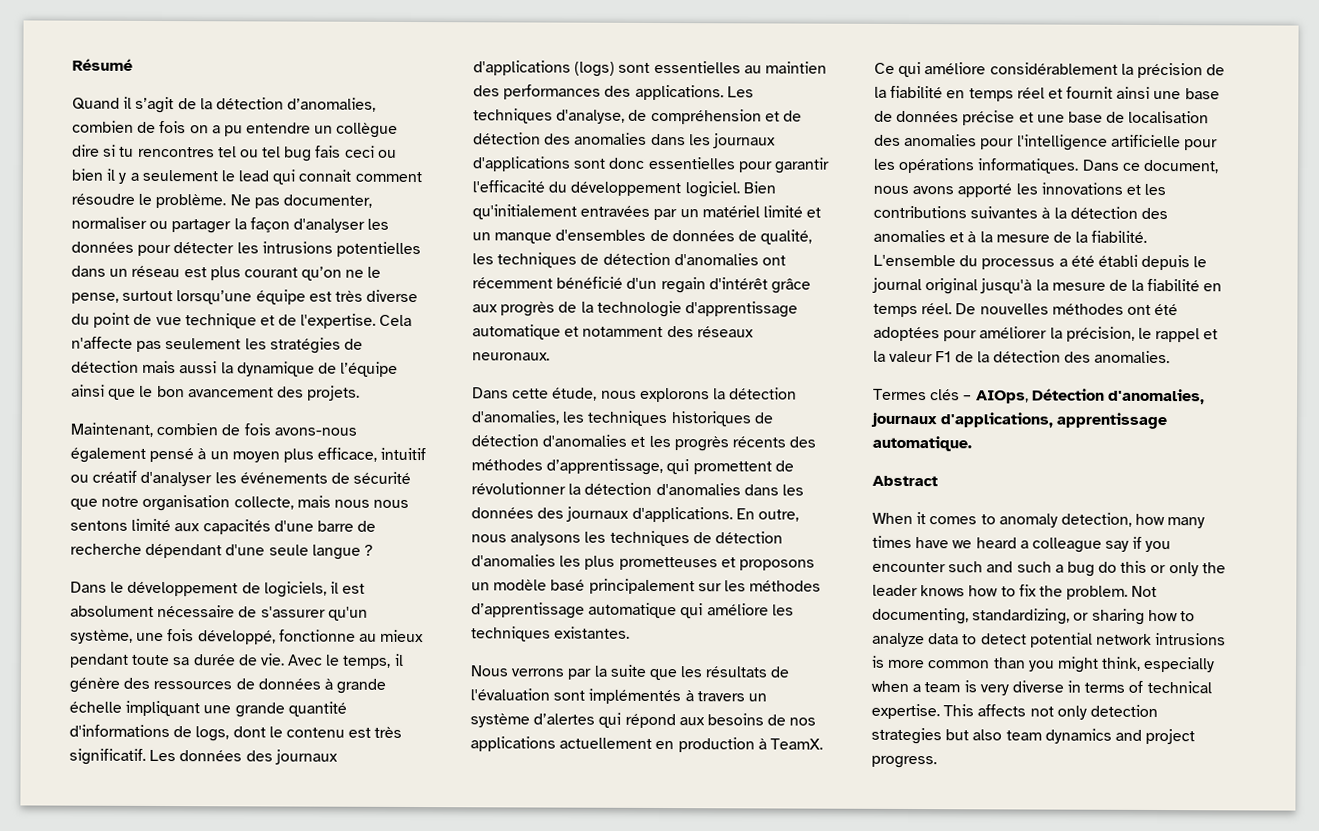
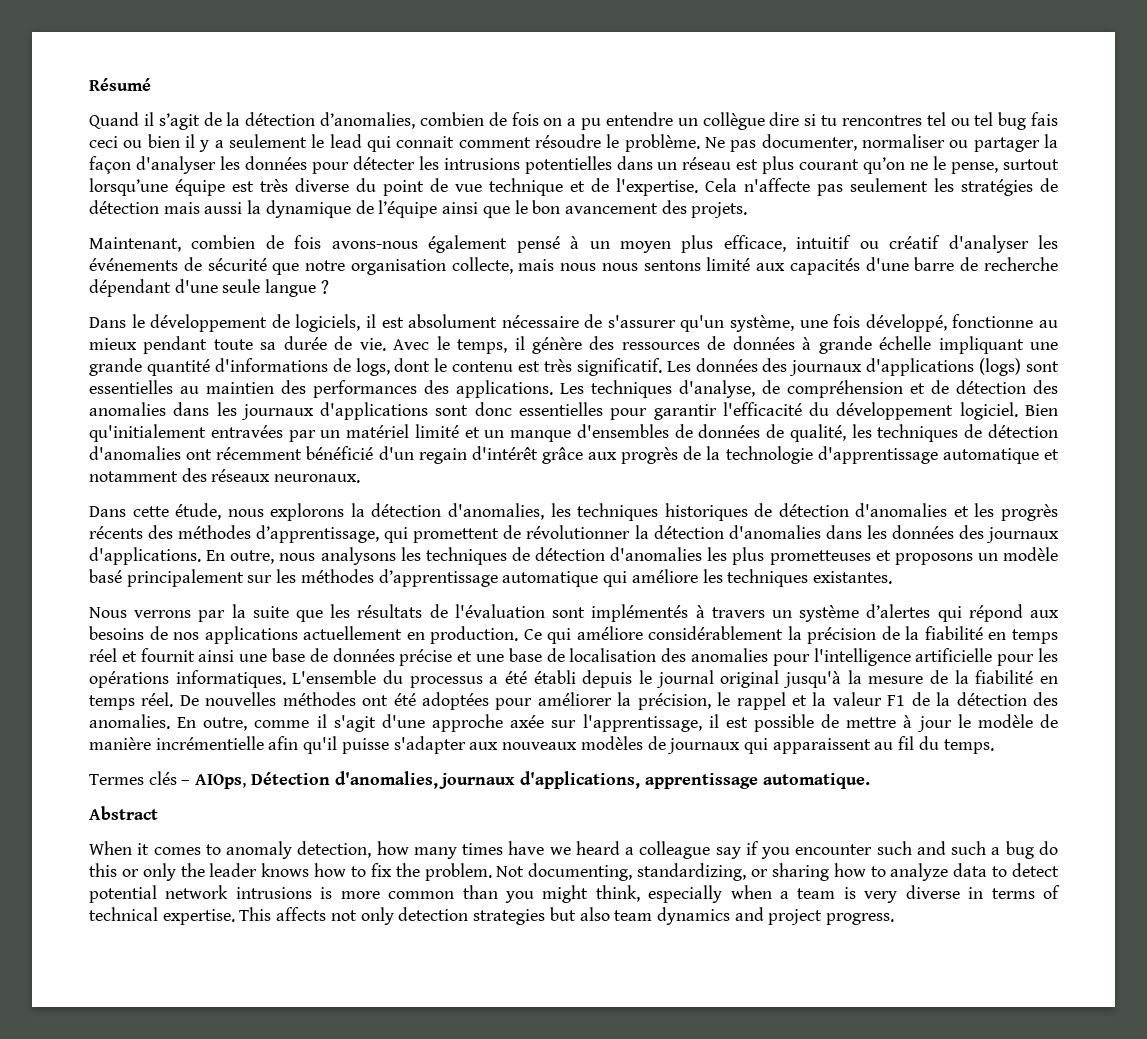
- Nous verrons par la suite que les résultats de l'évaluation sont implémentés à travers un système d’alertes qui répond aux besoins de nos applications actuellement en production à TeamX.
+ Nous verrons par la suite que les résultats de l'évaluation sont implémentés à travers un système d’alertes qui répond aux besoins de nos applications actuellement en production.
- Dans ce document, nous avons apporté les innovations et les contributions suivantes à la détection des anomalies et à la mesure de la fiabilité.
+ En outre, comme il s'agit d'une approche axée sur l'apprentissage, il est possible de mettre à jour le modèle de manière incrémentielle afin qu'il puisse s'adapter aux nouveaux modèles de journaux qui apparaissent au fil du temps.

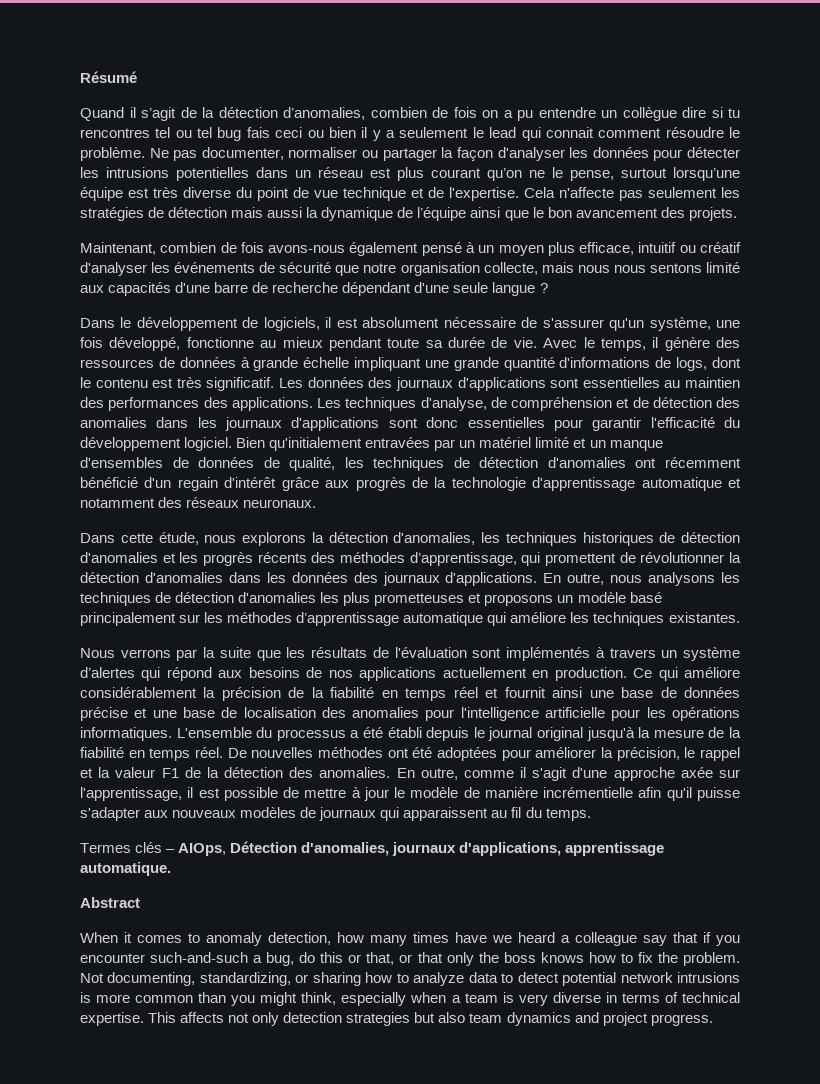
- Les données des journaux d'applications (logs) sont essentielles au maintien des performances des applications.
+ Les données des journaux d'applications sont essentielles au maintien des performances des applications.
- When it comes to anomaly detection, how many times have we heard a colleague say if you encounter such and such a bug do this or only the leader knows how to fix the problem.
+ When it comes to anomaly detection, how many times have we heard a colleague say that if you encounter such-and-such a bug, do this or that, or that only the boss knows how to fix the problem.

